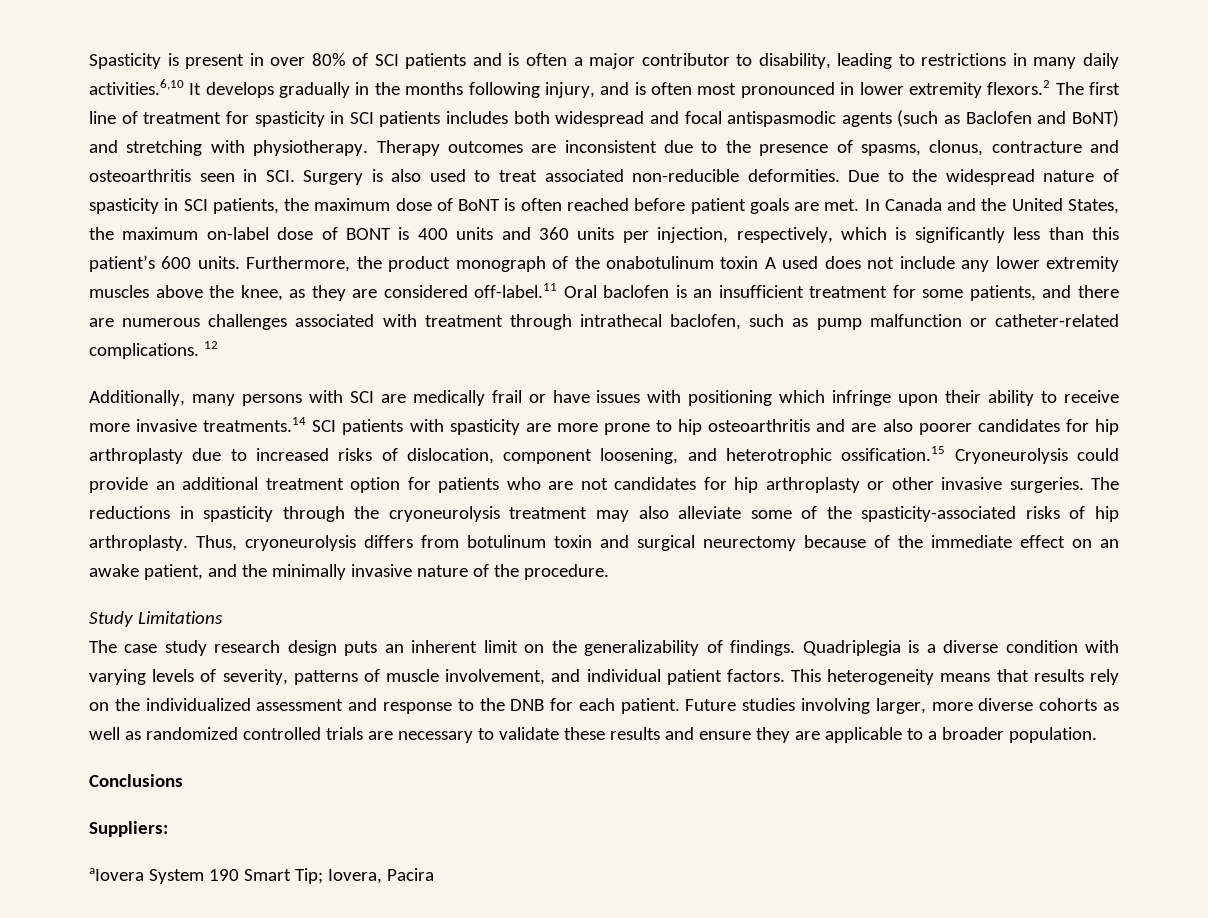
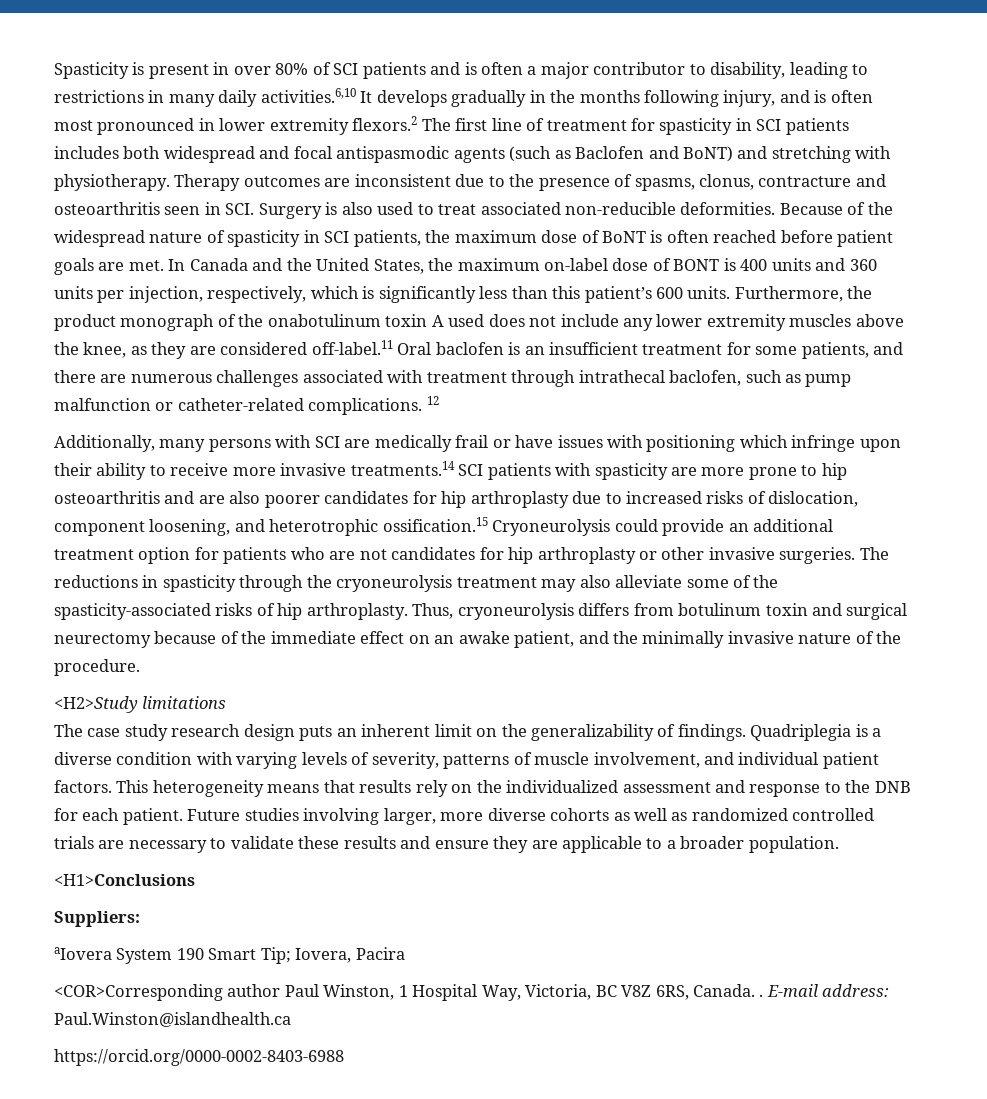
- Due to the widespread nature of spasticity in SCI patients, the maximum dose of BoNT is often reached before patient goals are met.
+ Because of the widespread nature of spasticity in SCI patients, the maximum dose of BoNT is often reached before patient goals are met.
- Study Limitations
+ <H2>Study limitations
- Conclusions
+ <H1>Conclusions
+ <COR>Corresponding author Paul Winston, 1 Hospital Way, Victoria, BC V8Z 6RS, Canada. . E-mail address: Paul.Winston@islandhealth.ca
+ https://orcid.org/0000-0002-8403-6988

